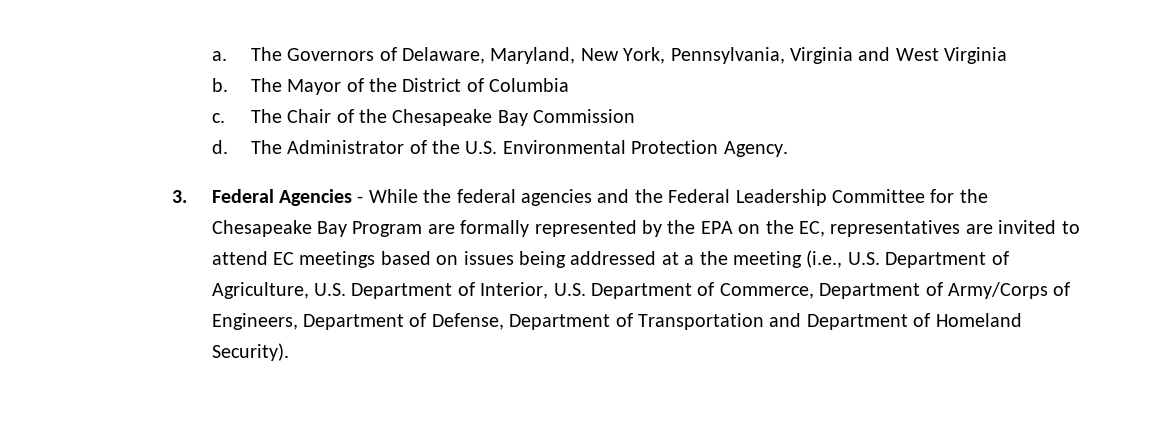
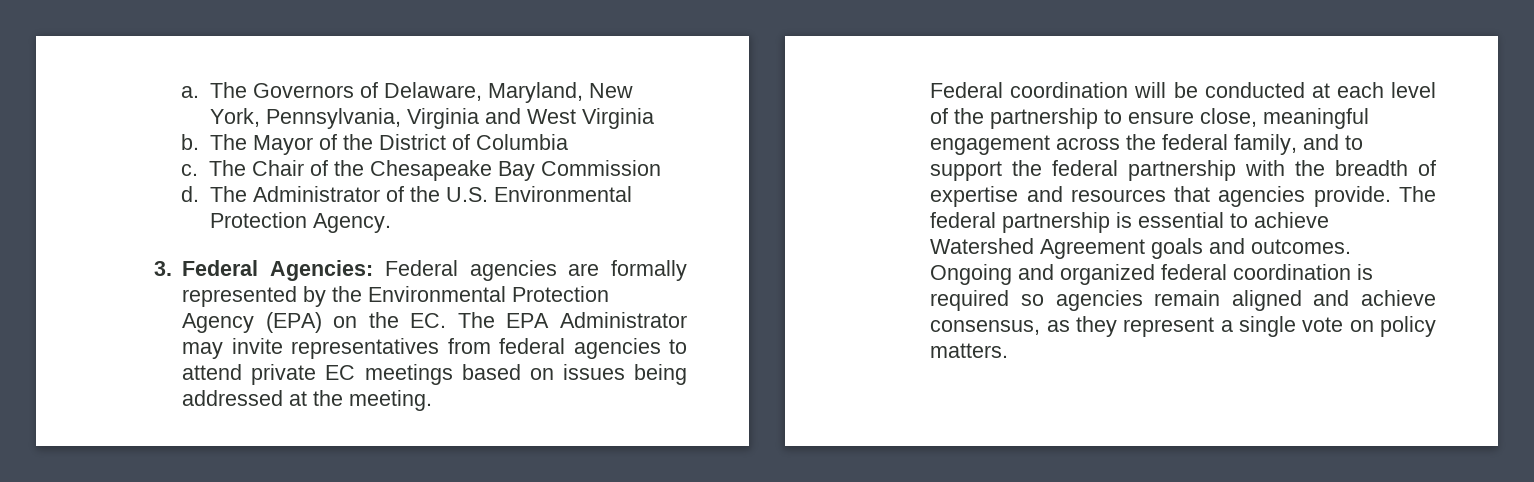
- 3. Federal Agencies - While the federal agencies and the Federal Leadership Committee for the Chesapeake Bay Program are formally represented by the EPA on the EC, representatives are invited to attend EC meetings based on issues being addressed at a the meeting (i.e., U.S. Department of Agriculture, U.S. Department of Interior, U.S. Department of Commerce, Department of Army/Corps of Engineers, Department of Defense, Department of Transportation and Department of Homeland Security).
+ 3. Federal Agencies: Federal agencies are formally represented by the Environmental Protection Agency (EPA) on the EC. The EPA Administrator may invite representatives from federal agencies to attend private EC meetings based on issues being addressed at the meeting.
+ Federal coordination will be conducted at each level of the partnership to ensure close, meaningful engagement across the federal family, and to support the federal partnership with the breadth of expertise and resources that agencies provide. The federal partnership is essential to achieve Watershed Agreement goals and outcomes. Ongoing and organized federal coordination is required so agencies remain aligned and achieve consensus, as they represent a single vote on policy matters.

